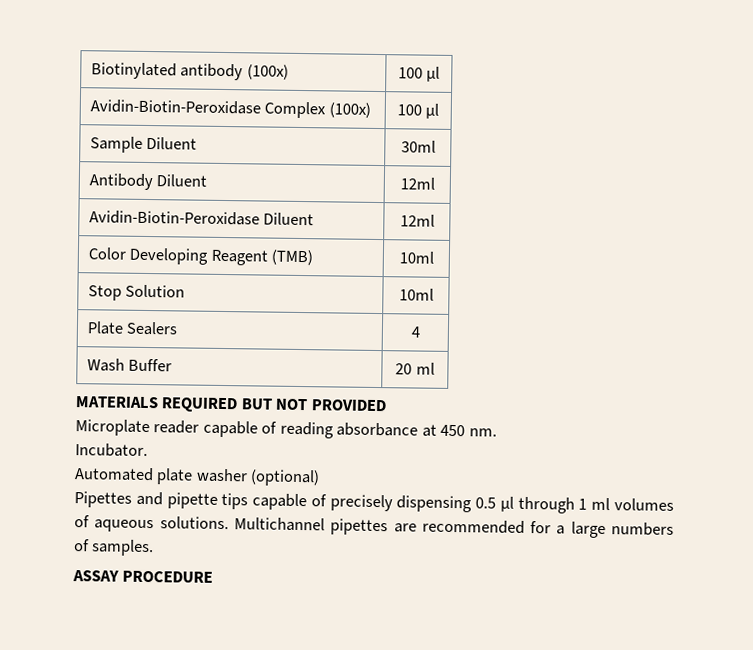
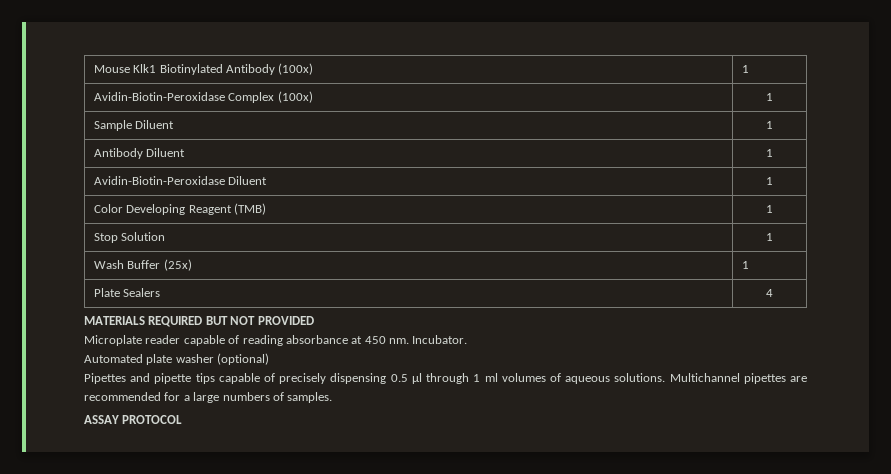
- Biotinylated antibody (100x) | 100 µl
+ Mouse Klk1 Biotinylated Antibody (100x) | 1
- Avidin-Biotin-Peroxidase Complex (100x) | 100 µl
+ Avidin-Biotin-Peroxidase Complex (100x) | 1
- Sample Diluent | 30ml
+ Sample Diluent | 1
- Antibody Diluent | 12ml
+ Antibody Diluent | 1
- Avidin-Biotin-Peroxidase Diluent | 12ml
+ Avidin-Biotin-Peroxidase Diluent | 1
- Color Developing Reagent (TMB) | 10ml
+ Color Developing Reagent (TMB) | 1
- Stop Solution | 10ml
+ Stop Solution | 1
+ Wash Buffer (25x) | 1
- Wash Buffer | 20 ml
- Microplate reader capable of reading absorbance at 450 nm.
- Incubator.
+ Microplate reader capable of reading absorbance at 450 nm. Incubator.
- ASSAY PROCEDURE
+ ASSAY PROTOCOL

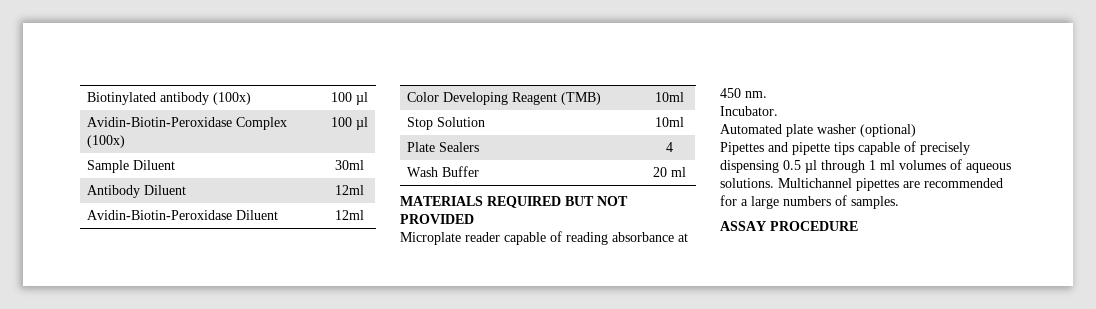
- Mouse Klk1 Biotinylated Antibody (100x) | 1
+ Biotinylated antibody (100x) | 100 µl
- Avidin-Biotin-Peroxidase Complex (100x) | 1
+ Avidin-Biotin-Peroxidase Complex (100x) | 100 µl
- Sample Diluent | 1
+ Sample Diluent | 30ml
- Antibody Diluent | 1
+ Antibody Diluent | 12ml
- Avidin-Biotin-Peroxidase Diluent | 1
+ Avidin-Biotin-Peroxidase Diluent | 12ml
- Color Developing Reagent (TMB) | 1
+ Color Developing Reagent (TMB) | 10ml
- Stop Solution | 1
- Wash Buffer (25x) | 1
+ Stop Solution | 10ml
+ Wash Buffer | 20 ml
- Microplate reader capable of reading absorbance at 450 nm. Incubator.
+ Microplate reader capable of reading absorbance at 450 nm.
+ Incubator.
- ASSAY PROTOCOL
+ ASSAY PROCEDURE

